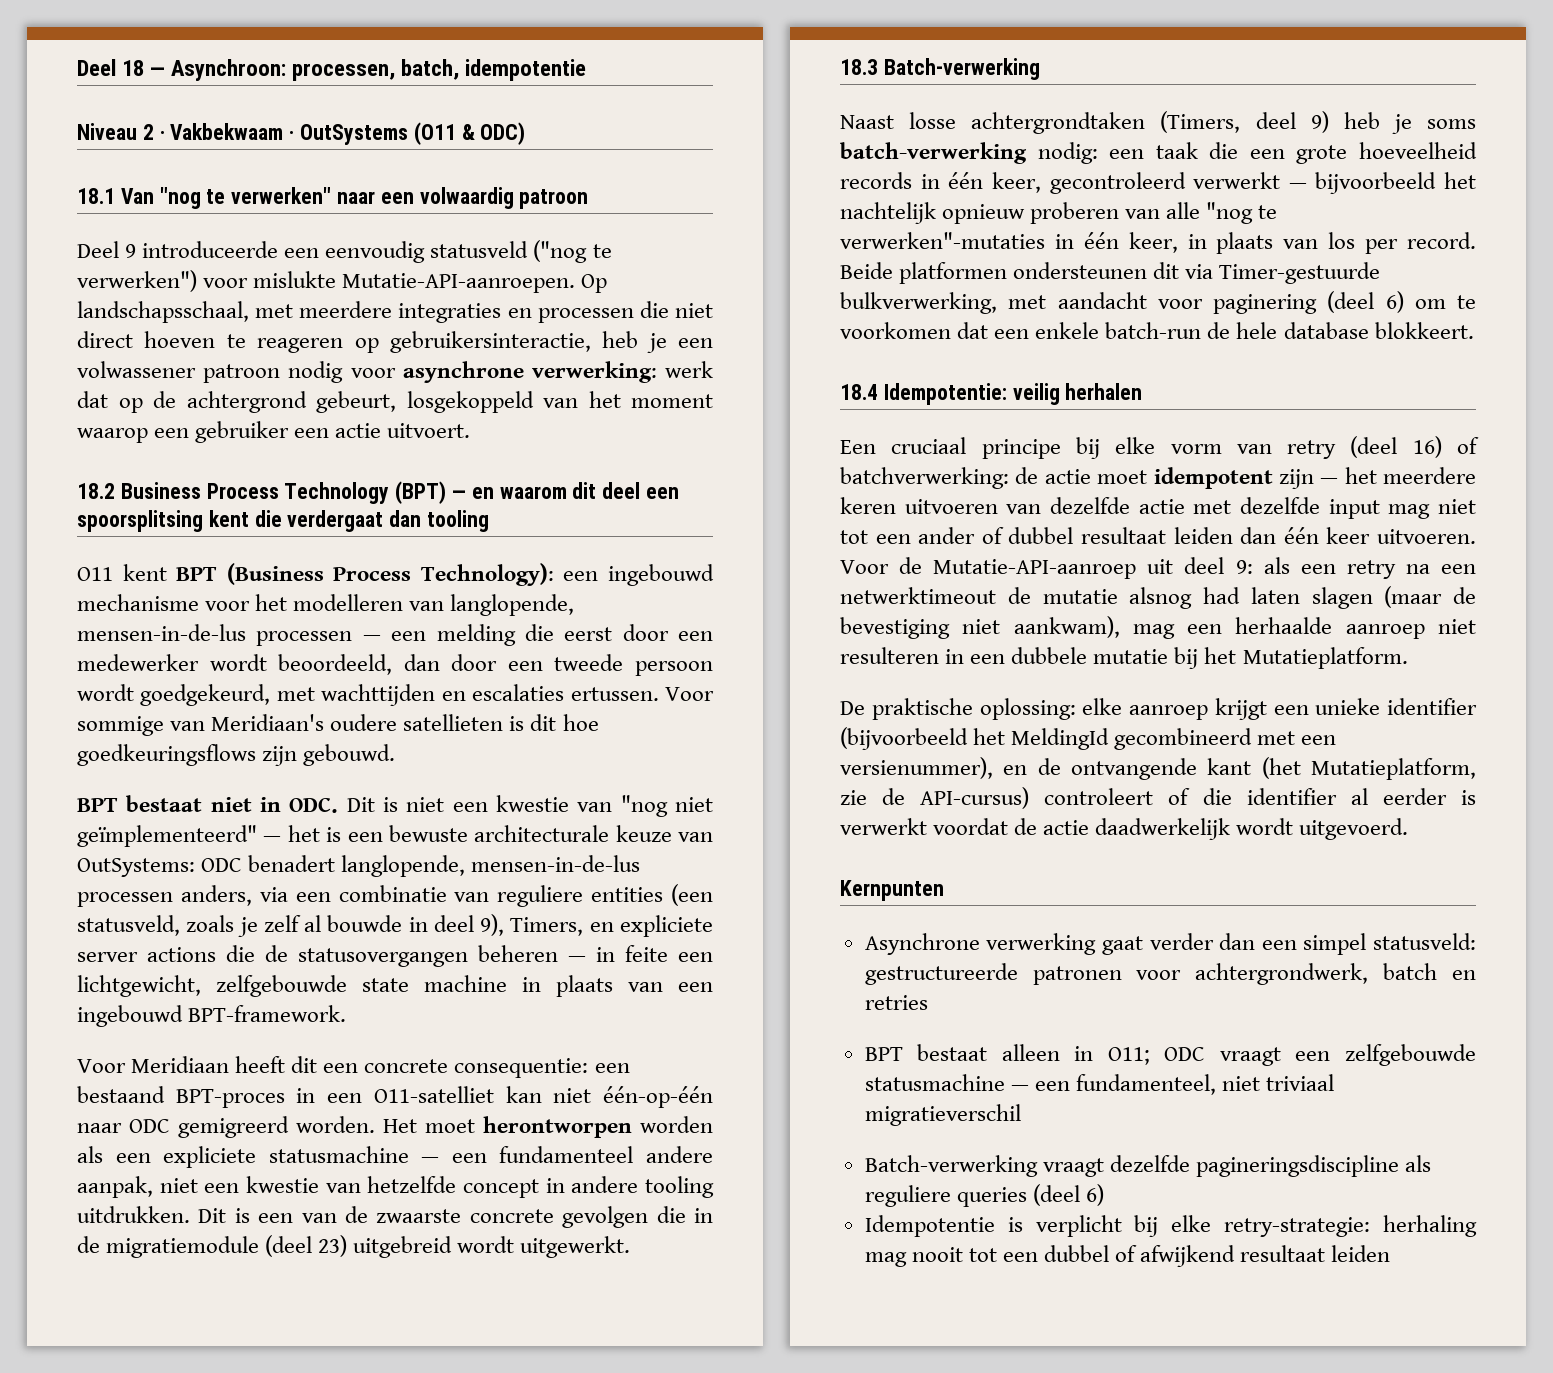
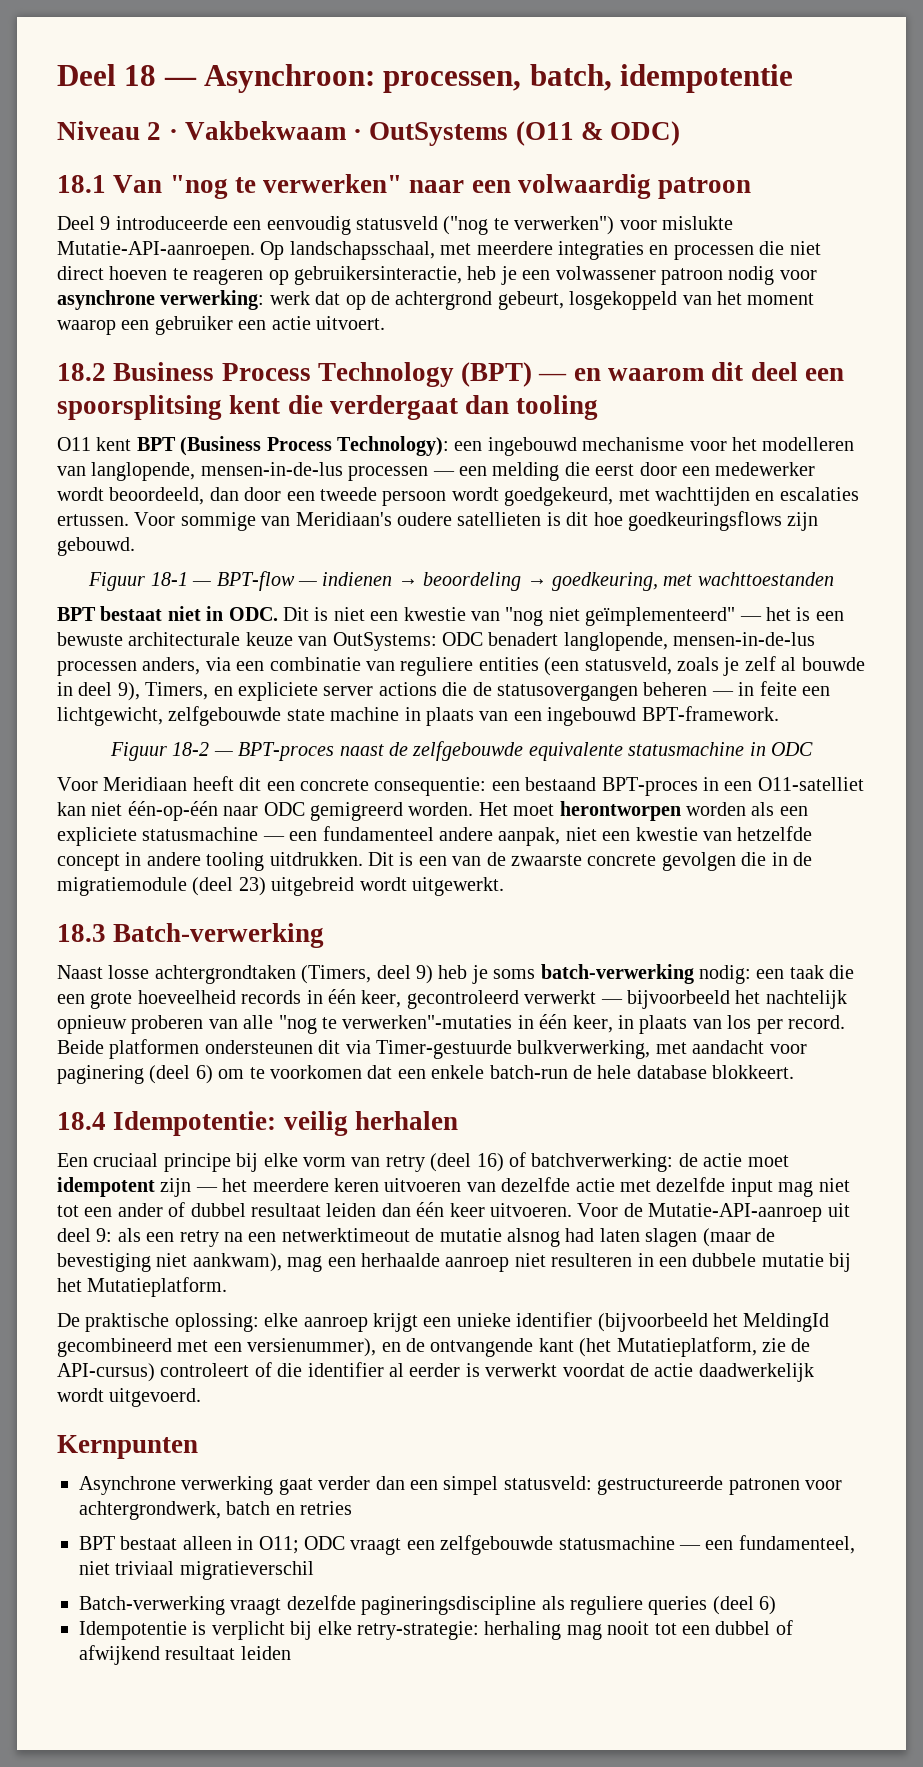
+ Figuur 18-1 — BPT-flow — indienen → beoordeling → goedkeuring, met wachttoestanden
+ Figuur 18-2 — BPT-proces naast de zelfgebouwde equivalente statusmachine in ODC

